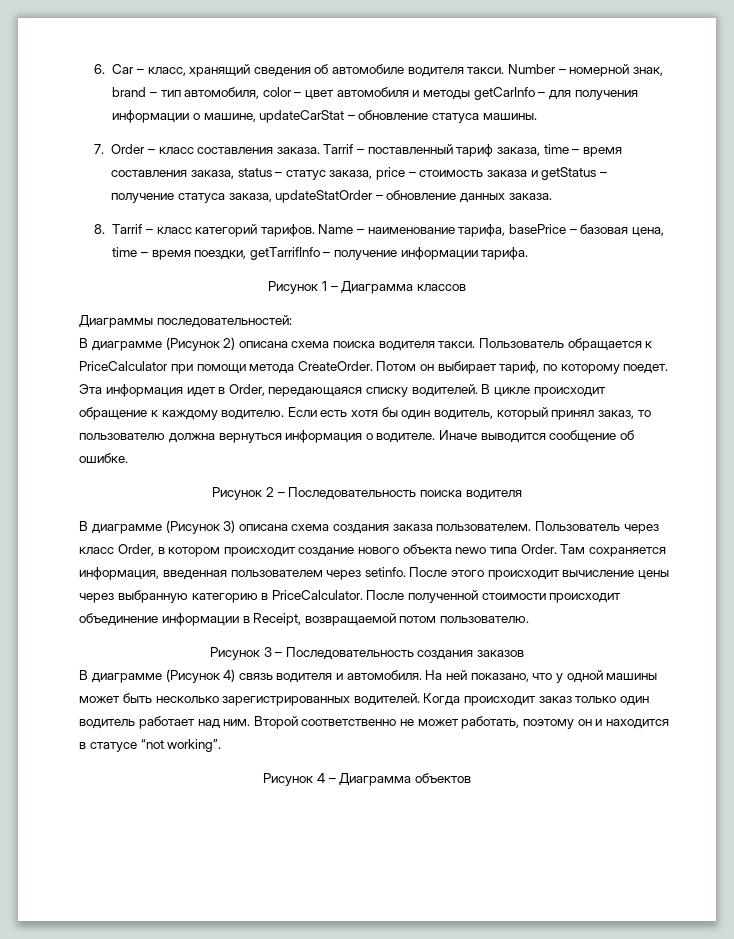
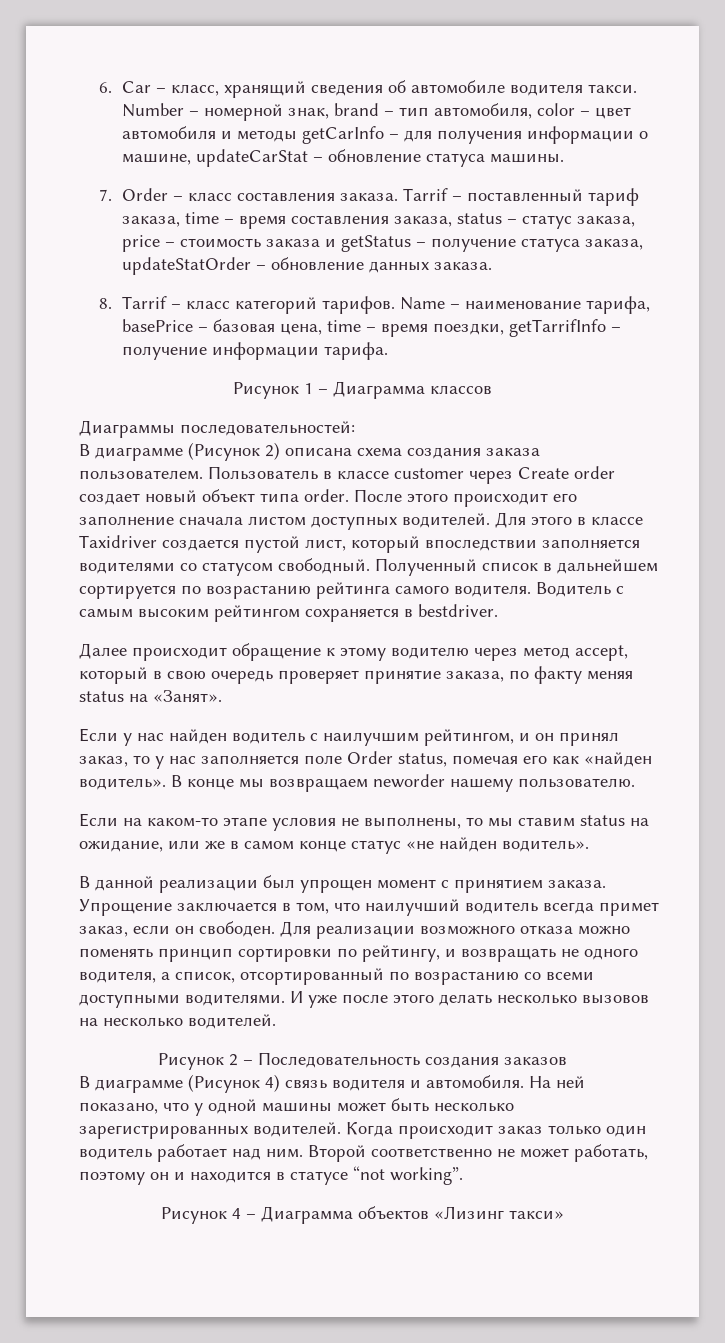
- В диаграмме (Рисунок 2) описана схема поиска водителя такси. Пользователь обращается к PriceCalculator при помощи метода CreateOrder. Потом он выбирает тариф, по которому поедет. Эта информация идет в Order, передающаяся списку водителей. В цикле происходит обращение к каждому водителю. Если есть хотя бы один водитель, который принял заказ, то пользователю должна вернуться информация о водителе. Иначе выводится сообщение об ошибке.
- Рисунок 2 – Последовательность поиска водителя
- В диаграмме (Рисунок 3) описана схема создания заказа пользователем. Пользователь через класс Order, в котором происходит создание нового объекта newo типа Order. Там сохраняется информация, введенная пользователем через setinfo. После этого происходит вычисление цены через выбранную категорию в PriceCalculator. После полученной стоимости происходит объединение информации в Receipt, возвращаемой потом пользователю.
- Рисунок 3 – Последовательность создания заказов
+ В диаграмме (Рисунок 2) описана схема создания заказа пользователем. Пользователь в классе customer через Create order создает новый объект типа order. После этого происходит его заполнение сначала листом доступных водителей. Для этого в классе Taxidriver создается пустой лист, который впоследствии заполняется водителями со статусом свободный. Полученный список в дальнейшем сортируется по возрастанию рейтинга самого водителя. Водитель с самым высоким рейтингом сохраняется в bestdriver.
+ Далее происходит обращение к этому водителю через метод accept, который в свою очередь проверяет принятие заказа, по факту меняя status на «Занят».
+ Если у нас найден водитель с наилучшим рейтингом, и он принял заказ, то у нас заполняется поле Order status, помечая его как «найден водитель». В конце мы возвращаем neworder нашему пользователю.
+ Если на каком-то этапе условия не выполнены, то мы ставим status на ожидание, или же в самом конце статус «не найден водитель».
+ В данной реализации был упрощен момент с принятием заказа. Упрощение заключается в том, что наилучший водитель всегда примет заказ, если он свободен. Для реализации возможного отказа можно поменять принцип сортировки по рейтингу, и возвращать не одного водителя, а список, отсортированный по возрастанию со всеми доступными водителями. И уже после этого делать несколько вызовов на несколько водителей.
+ Рисунок 2 – Последовательность создания заказов
- Рисунок 4 – Диаграмма объектов
+ Рисунок 4 – Диаграмма объектов «Лизинг такси»

